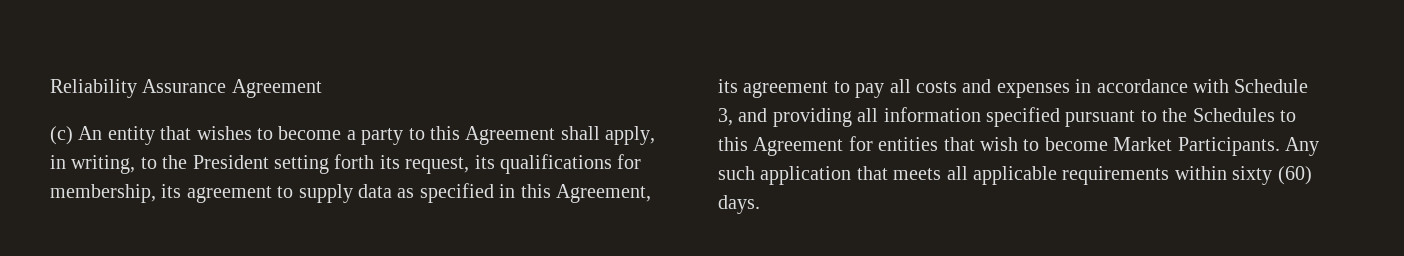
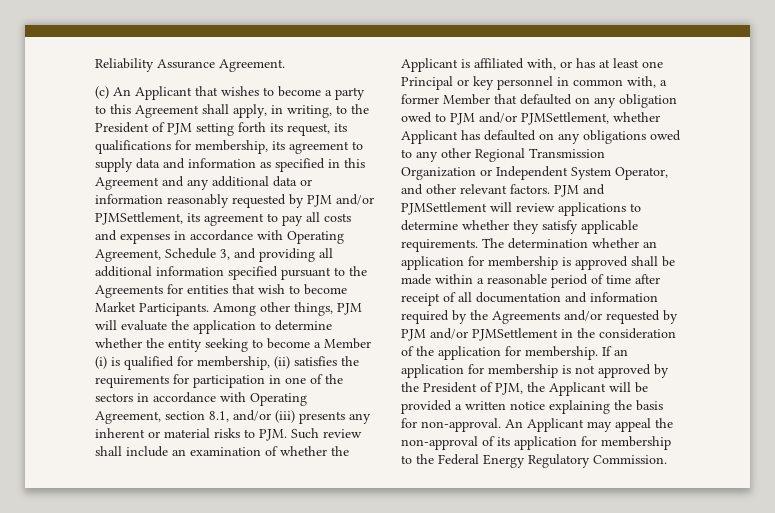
- Reliability Assurance Agreement
+ Reliability Assurance Agreement.
- (c) An entity that wishes to become a party to this Agreement shall apply, in writing, to the President setting forth its request, its qualifications for membership, its agreement to supply data as specified in this Agreement, its agreement to pay all costs and expenses in accordance with Schedule 3, and providing all information specified pursuant to the Schedules to this Agreement for entities that wish to become Market Participants.
+ (c) An Applicant that wishes to become a party to this Agreement shall apply, in writing, to the President of PJM setting forth its request, its qualifications for membership, its agreement to supply data and information as specified in this Agreement and any additional data or information reasonably requested by PJM and/or PJMSettlement, its agreement to pay all costs and expenses in accordance with Operating Agreement, Schedule 3, and providing all additional information specified pursuant to the Agreements for entities that wish to become Market Participants.
- Any such application that meets all applicable requirements within sixty (60) days.
+ Among other things, PJM will evaluate the application to determine whether the entity seeking to become a Member (i) is qualified for membership, (ii) satisfies the requirements for participation in one of the sectors in accordance with Operating Agreement, section 8.1, and/or (iii) presents any inherent or material risks to PJM. Such review shall include an examination of whether the Applicant is affiliated with, or has at least one Principal or key personnel in common with, a former Member that defaulted on any obligation owed to PJM and/or PJMSettlement, whether Applicant has defaulted on any obligations owed to any other Regional Transmission Organization or Independent System Operator, and other relevant factors. PJM and PJMSettlement will review applications to determine whether they satisfy applicable requirements. The determination whether an application for membership is approved shall be made within a reasonable period of time after receipt of all documentation and information required by the Agreements and/or requested by PJM and/or PJMSettlement in the consideration of the application for membership. If an application for membership is not approved by the President of PJM, the Applicant will be provided a written notice explaining the basis for non-approval. An Applicant may appeal the non-approval of its application for membership to the Federal Energy Regulatory Commission.

